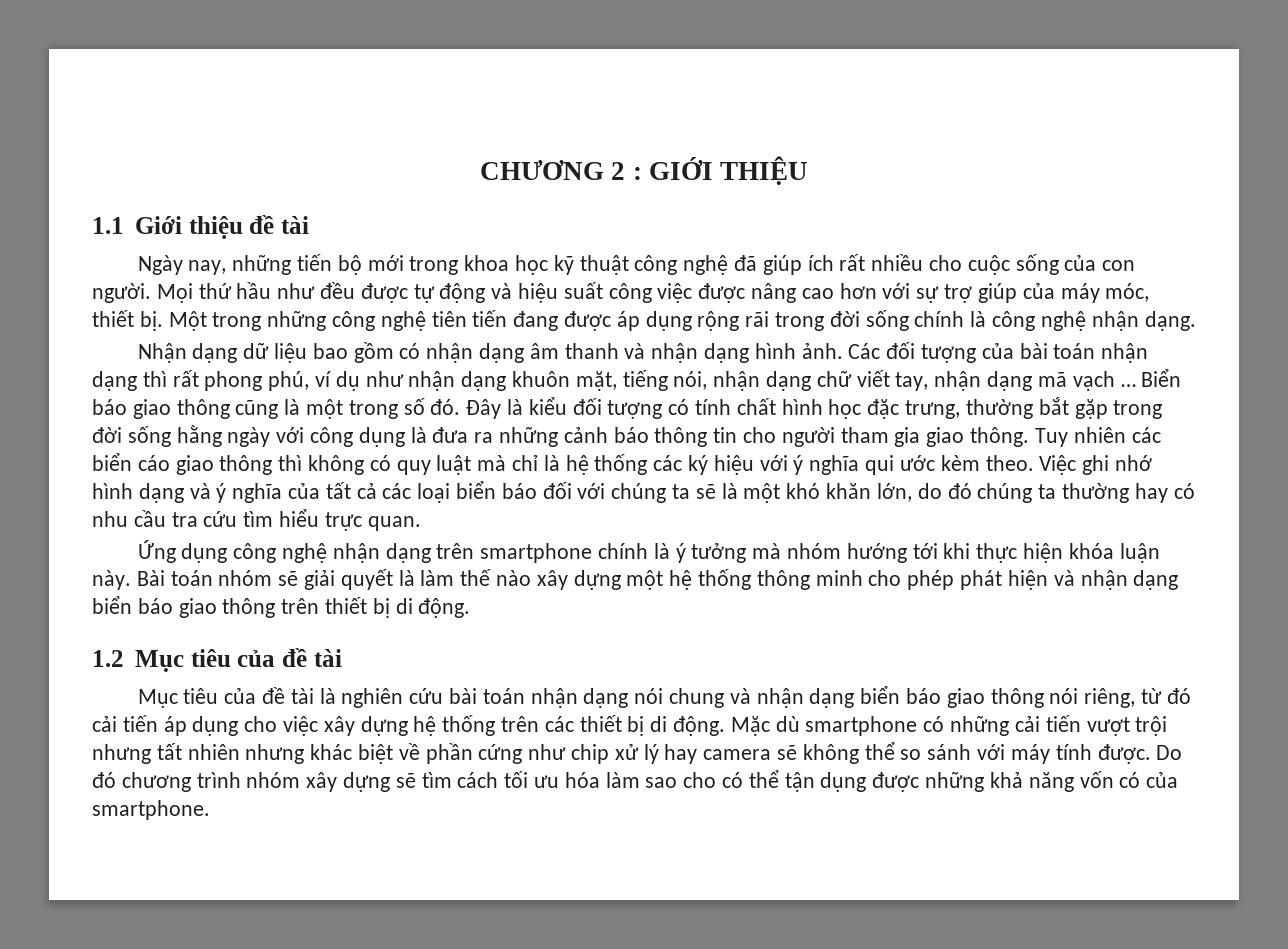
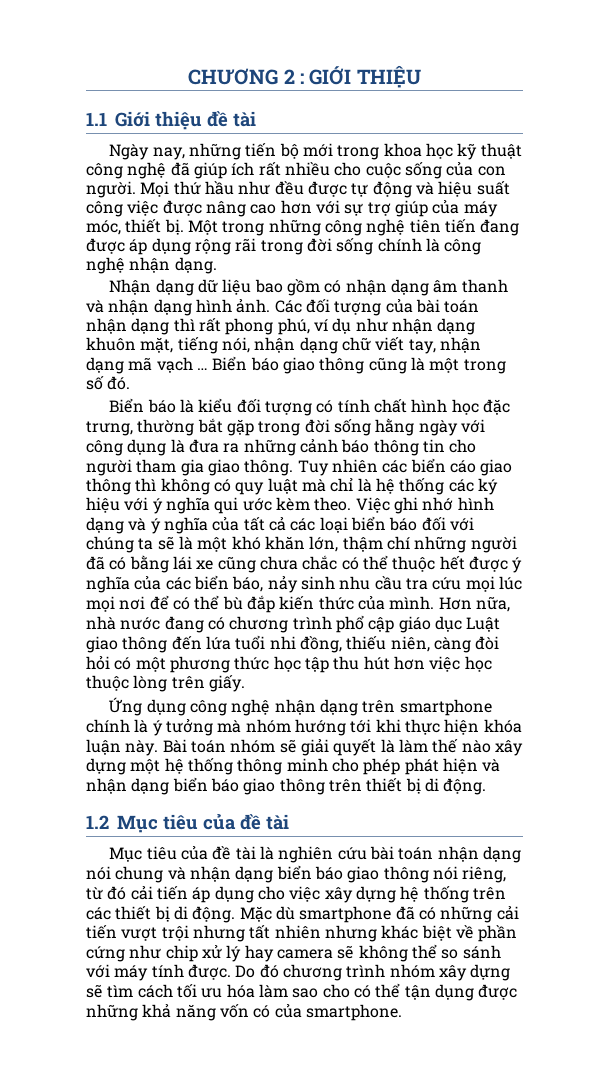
- Biển báo giao thông cũng là một trong số đó. Đây là kiểu đối tượng có tính chất hình học đặc trưng, thường bắt gặp trong đời sống hằng ngày với công dụng là đưa ra những cảnh báo thông tin cho người tham gia giao thông.
+ Biển báo giao thông cũng là một trong số đó.
+ Biển báo là kiểu đối tượng có tính chất hình học đặc trưng, thường bắt gặp trong đời sống hằng ngày với công dụng là đưa ra những cảnh báo thông tin cho người tham gia giao thông.
- Việc ghi nhớ hình dạng và ý nghĩa của tất cả các loại biển báo đối với chúng ta sẽ là một khó khăn lớn, do đó chúng ta thường hay có nhu cầu tra cứu tìm hiểu trực quan.
+ Việc ghi nhớ hình dạng và ý nghĩa của tất cả các loại biển báo đối với chúng ta sẽ là một khó khăn lớn, thậm chí những người đã có bằng lái xe cũng chưa chắc có thể thuộc hết được ý nghĩa của các biển báo, nảy sinh nhu cầu tra cứu mọi lúc mọi nơi để có thể bù đắp kiến thức của mình. Hơn nữa, nhà nước đang có chương trình phổ cập giáo dục Luật giao thông đến lứa tuổi nhi đồng, thiếu niên, càng đòi hỏi có một phương thức học tập thu hút hơn việc học thuộc lòng trên giấy.
- Mặc dù smartphone có những cải tiến vượt trội nhưng tất nhiên nhưng khác biệt về phần cứng như chip xử lý hay camera sẽ không thể so sánh với máy tính được.
+ Mặc dù smartphone đã có những cải tiến vượt trội nhưng tất nhiên nhưng khác biệt về phần cứng như chip xử lý hay camera sẽ không thể so sánh với máy tính được.

